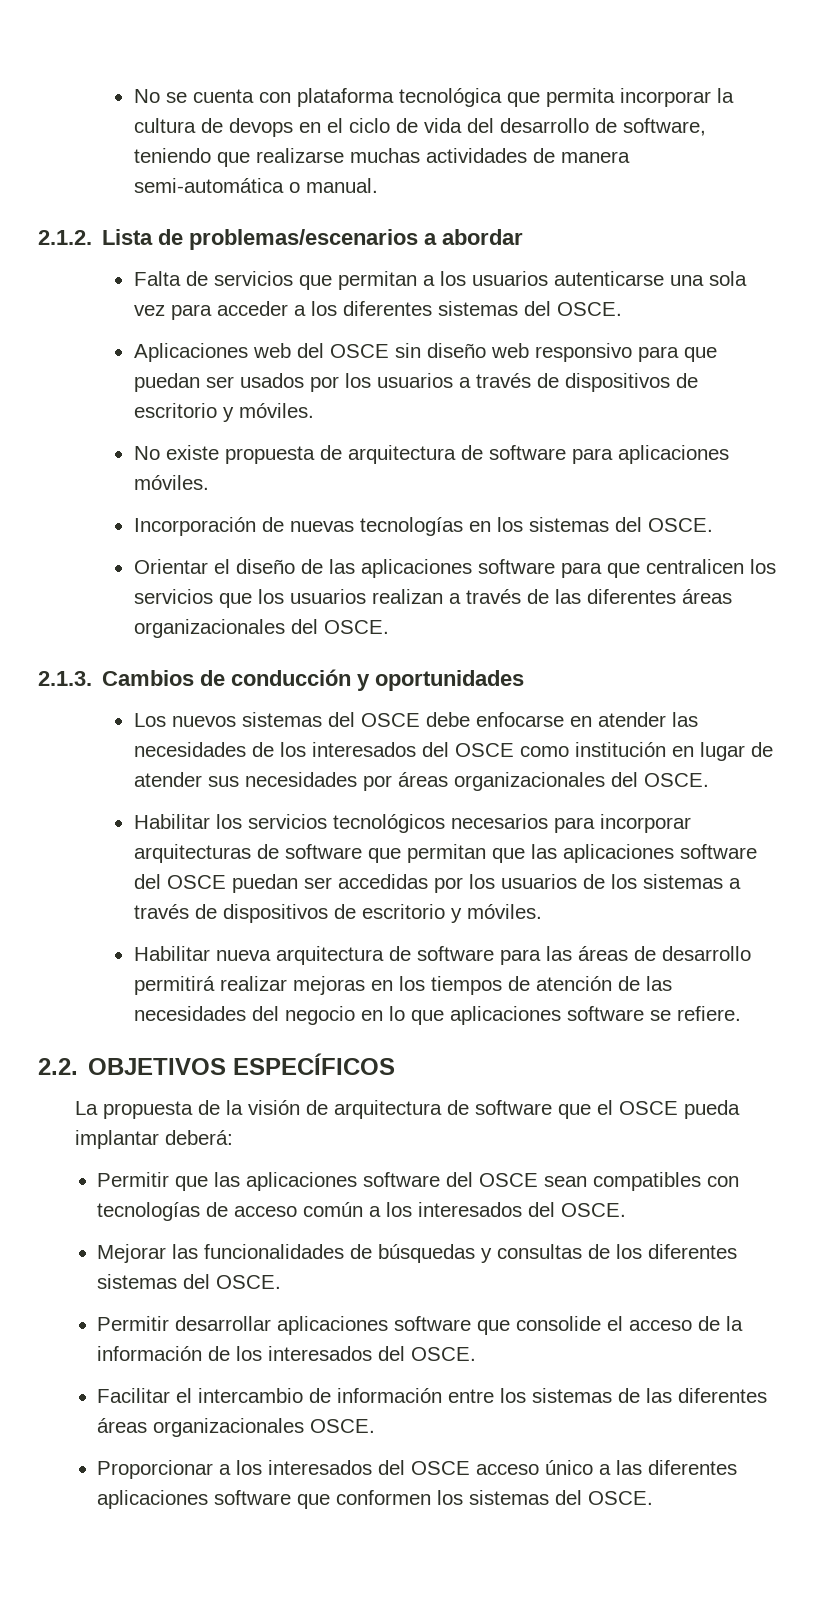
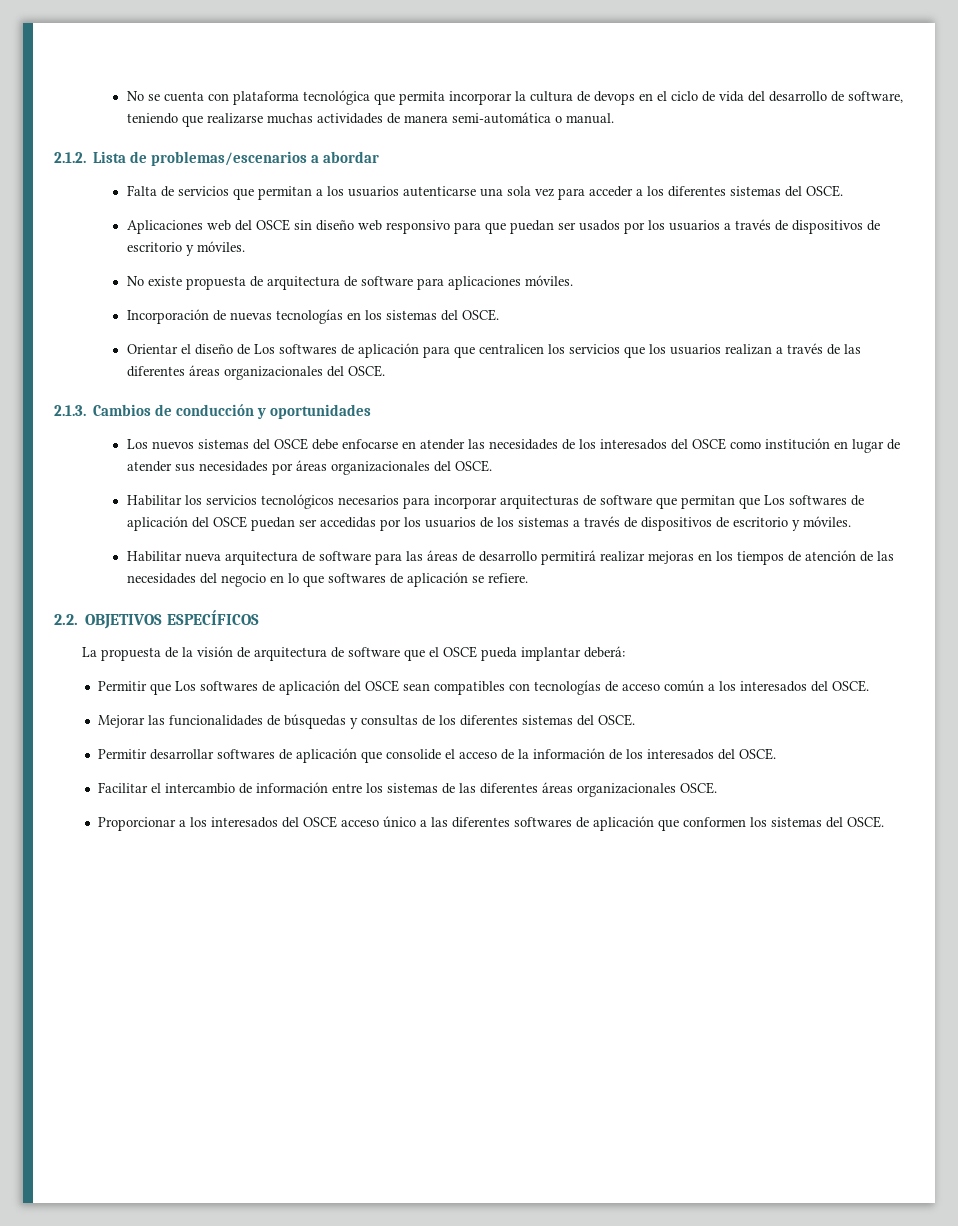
- Orientar el diseño de las aplicaciones software para que centralicen los servicios que los usuarios realizan a través de las diferentes áreas organizacionales del OSCE.
+ Orientar el diseño de Los softwares de aplicación para que centralicen los servicios que los usuarios realizan a través de las diferentes áreas organizacionales del OSCE.
- Habilitar los servicios tecnológicos necesarios para incorporar arquitecturas de software que permitan que las aplicaciones software del OSCE puedan ser accedidas por los usuarios de los sistemas a través de dispositivos de escritorio y móviles.
+ Habilitar los servicios tecnológicos necesarios para incorporar arquitecturas de software que permitan que Los softwares de aplicación del OSCE puedan ser accedidas por los usuarios de los sistemas a través de dispositivos de escritorio y móviles.
- Habilitar nueva arquitectura de software para las áreas de desarrollo permitirá realizar mejoras en los tiempos de atención de las necesidades del negocio en lo que aplicaciones software se refiere.
+ Habilitar nueva arquitectura de software para las áreas de desarrollo permitirá realizar mejoras en los tiempos de atención de las necesidades del negocio en lo que softwares de aplicación se refiere.
- Permitir que las aplicaciones software del OSCE sean compatibles con tecnologías de acceso común a los interesados del OSCE.
+ Permitir que Los softwares de aplicación del OSCE sean compatibles con tecnologías de acceso común a los interesados del OSCE.
- Permitir desarrollar aplicaciones software que consolide el acceso de la información de los interesados del OSCE.
+ Permitir desarrollar softwares de aplicación que consolide el acceso de la información de los interesados del OSCE.
- Proporcionar a los interesados del OSCE acceso único a las diferentes aplicaciones software que conformen los sistemas del OSCE.
+ Proporcionar a los interesados del OSCE acceso único a las diferentes softwares de aplicación que conformen los sistemas del OSCE.

